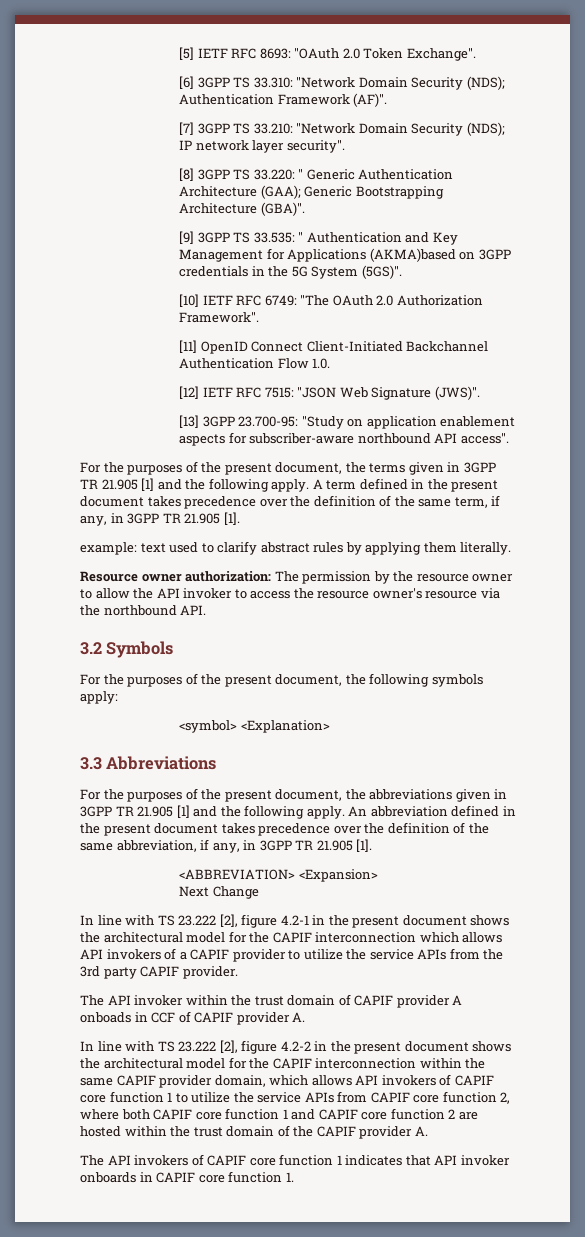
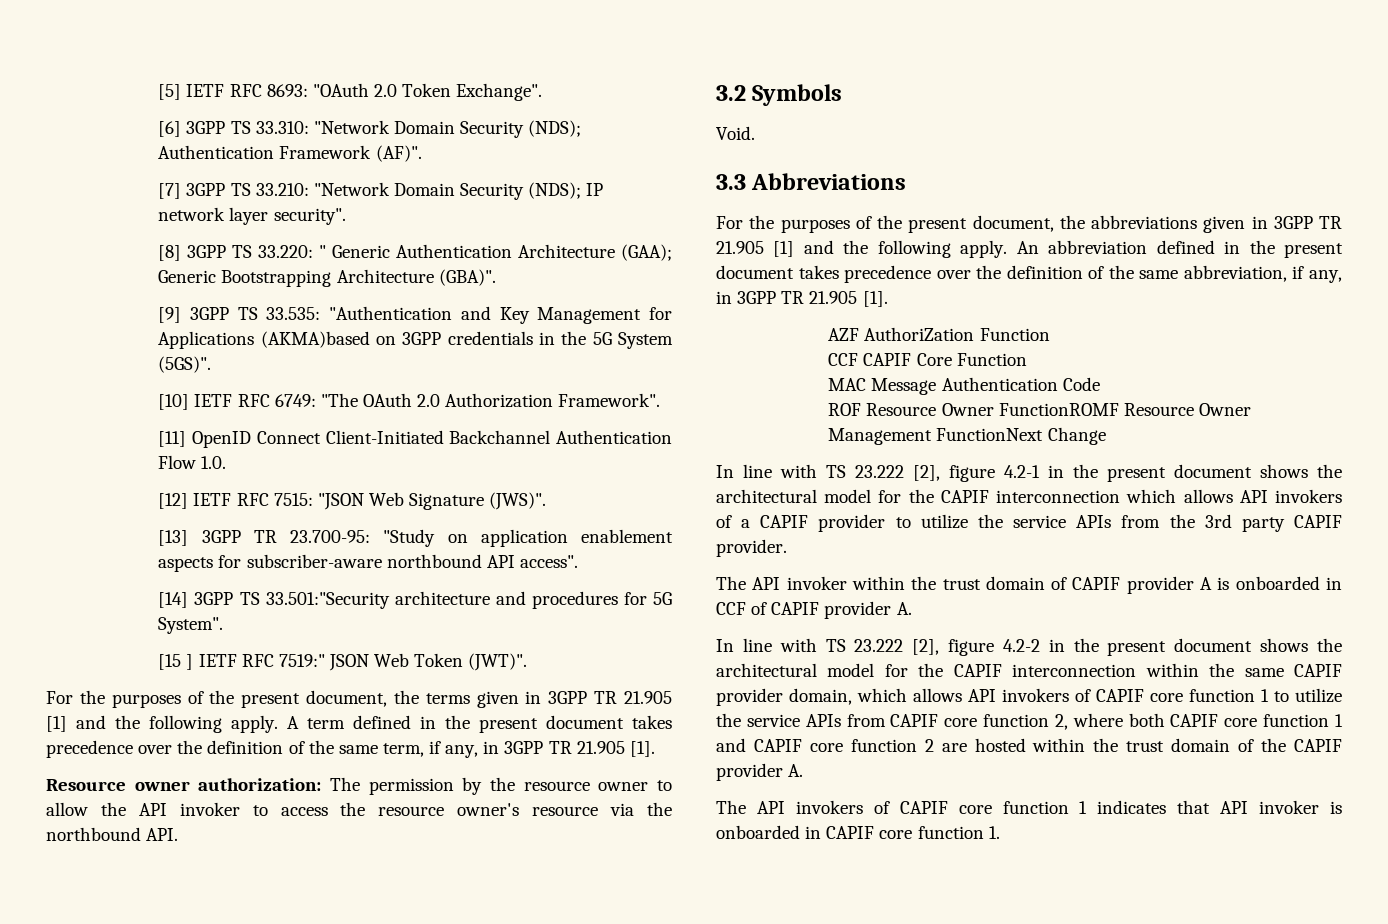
- [9] 3GPP TS 33.535: " Authentication and Key Management for Applications (AKMA)based on 3GPP credentials in the 5G System (5GS)".
+ [9] 3GPP TS 33.535: "Authentication and Key Management for Applications (AKMA)based on 3GPP credentials in the 5G System (5GS)".
- [13] 3GPP 23.700-95: "Study on application enablement aspects for subscriber-aware northbound API access".
+ [13] 3GPP TR 23.700-95: "Study on application enablement aspects for subscriber-aware northbound API access".
+ [14] 3GPP TS 33.501:"Security architecture and procedures for 5G System".
+ [15 ] IETF RFC 7519:" JSON Web Token (JWT)".
- example: text used to clarify abstract rules by applying them literally.
- For the purposes of the present document, the following symbols apply:
- <symbol> <Explanation>
+ Void.
- <ABBREVIATION> <Expansion>
- Next Change
+ AZF AuthoriZation Function
+ CCF CAPIF Core Function
+ MAC Message Authentication Code
+ ROF Resource Owner FunctionROMF Resource Owner Management FunctionNext Change
- The API invoker within the trust domain of CAPIF provider A onboads in CCF of CAPIF provider A.
+ The API invoker within the trust domain of CAPIF provider A is onboarded in CCF of CAPIF provider A.
- The API invokers of CAPIF core function 1 indicates that API invoker onboards in CAPIF core function 1.
+ The API invokers of CAPIF core function 1 indicates that API invoker is onboarded in CAPIF core function 1.

